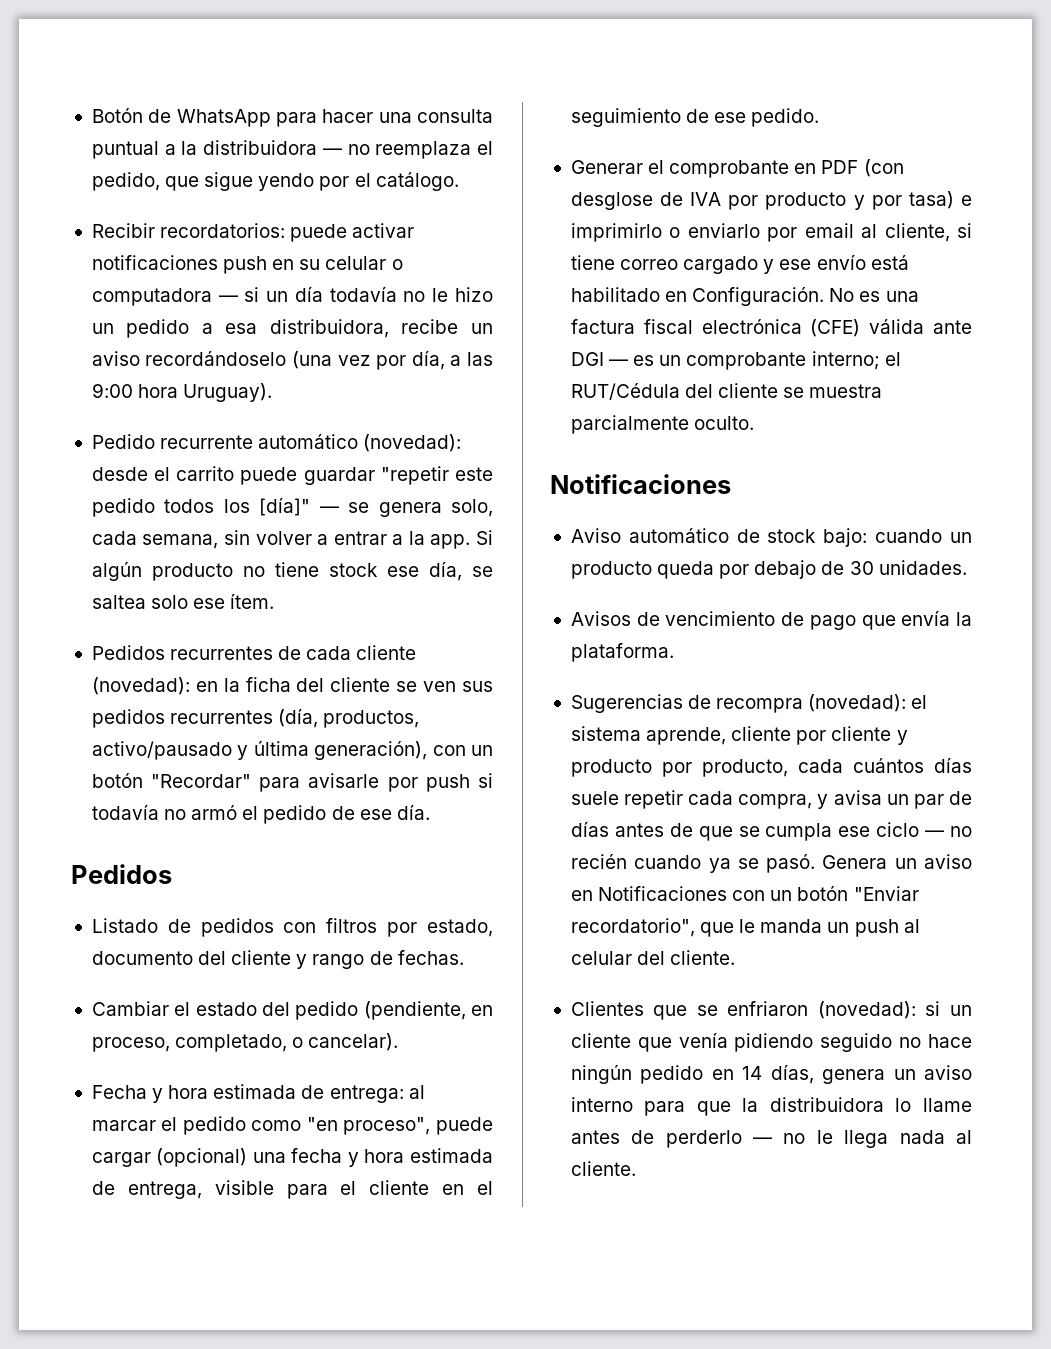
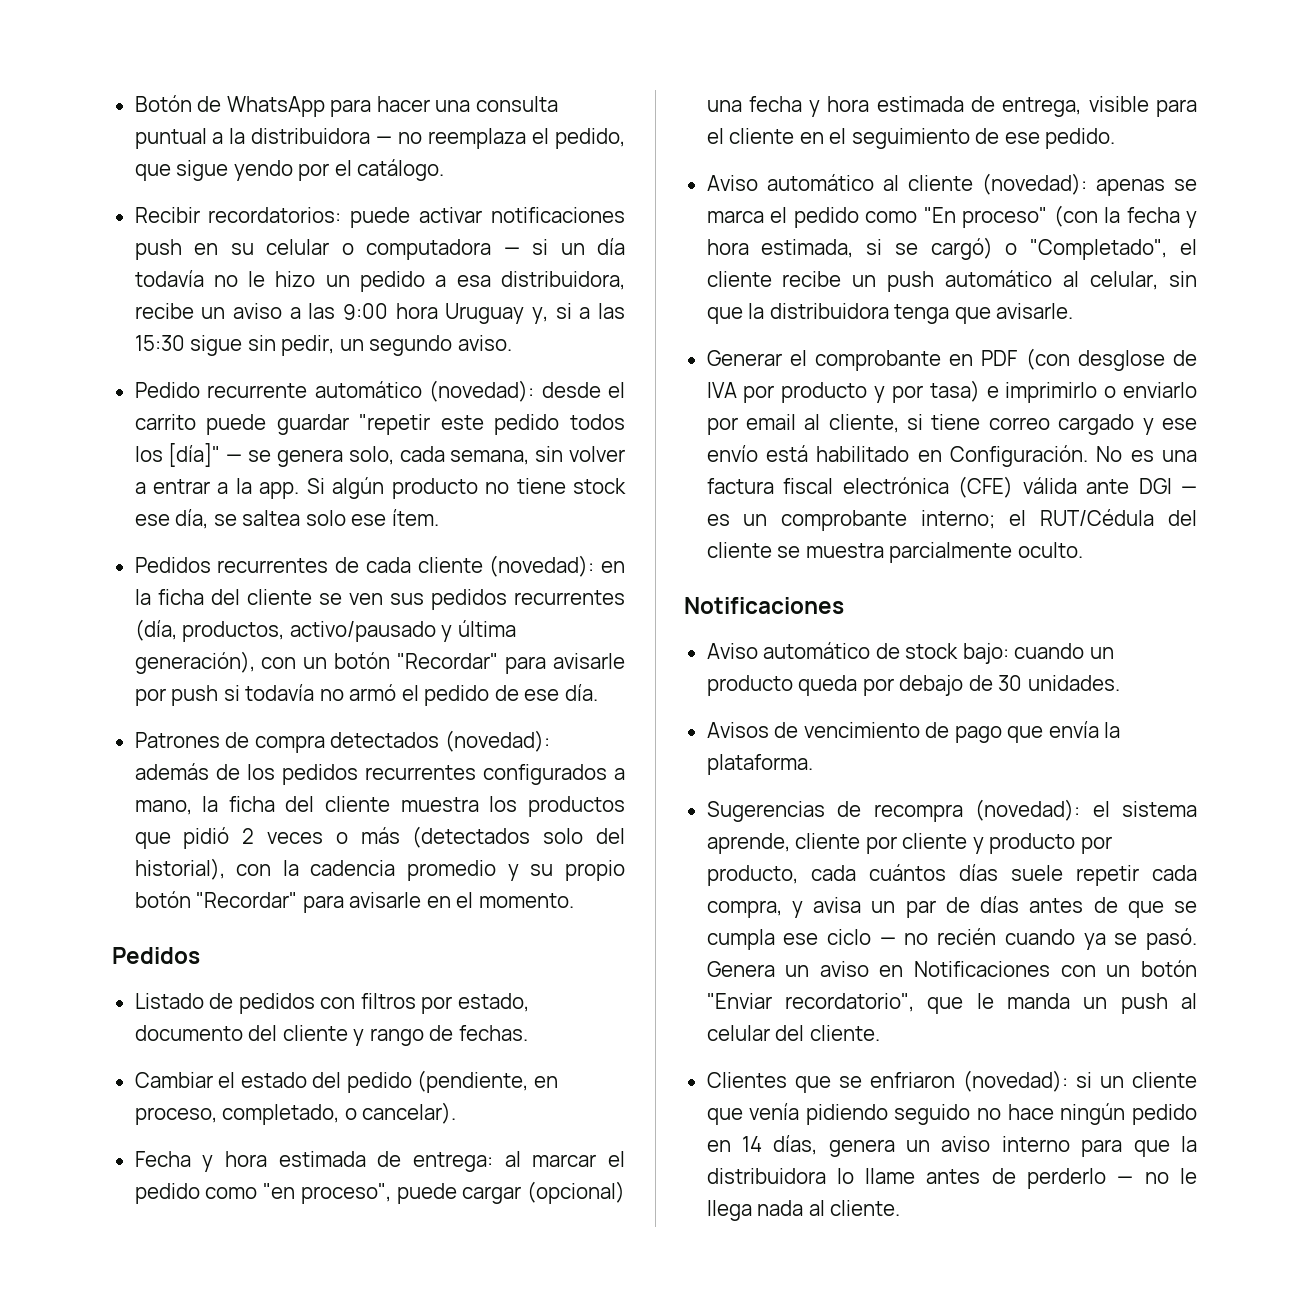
- Recibir recordatorios: puede activar notificaciones push en su celular o computadora — si un día todavía no le hizo un pedido a esa distribuidora, recibe un aviso recordándoselo (una vez por día, a las 9:00 hora Uruguay).
+ Recibir recordatorios: puede activar notificaciones push en su celular o computadora — si un día todavía no le hizo un pedido a esa distribuidora, recibe un aviso a las 9:00 hora Uruguay y, si a las 15:30 sigue sin pedir, un segundo aviso.
+ Patrones de compra detectados (novedad): además de los pedidos recurrentes configurados a mano, la ficha del cliente muestra los productos que pidió 2 veces o más (detectados solo del historial), con la cadencia promedio y su propio botón "Recordar" para avisarle en el momento.
+ Aviso automático al cliente (novedad): apenas se marca el pedido como "En proceso" (con la fecha y hora estimada, si se cargó) o "Completado", el cliente recibe un push automático al celular, sin que la distribuidora tenga que avisarle.

